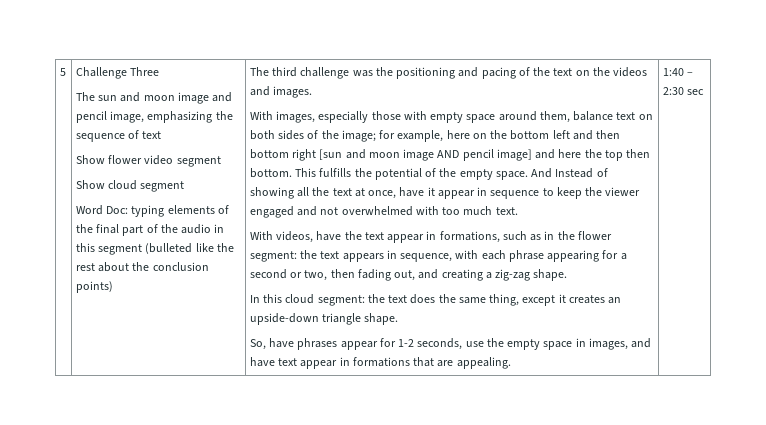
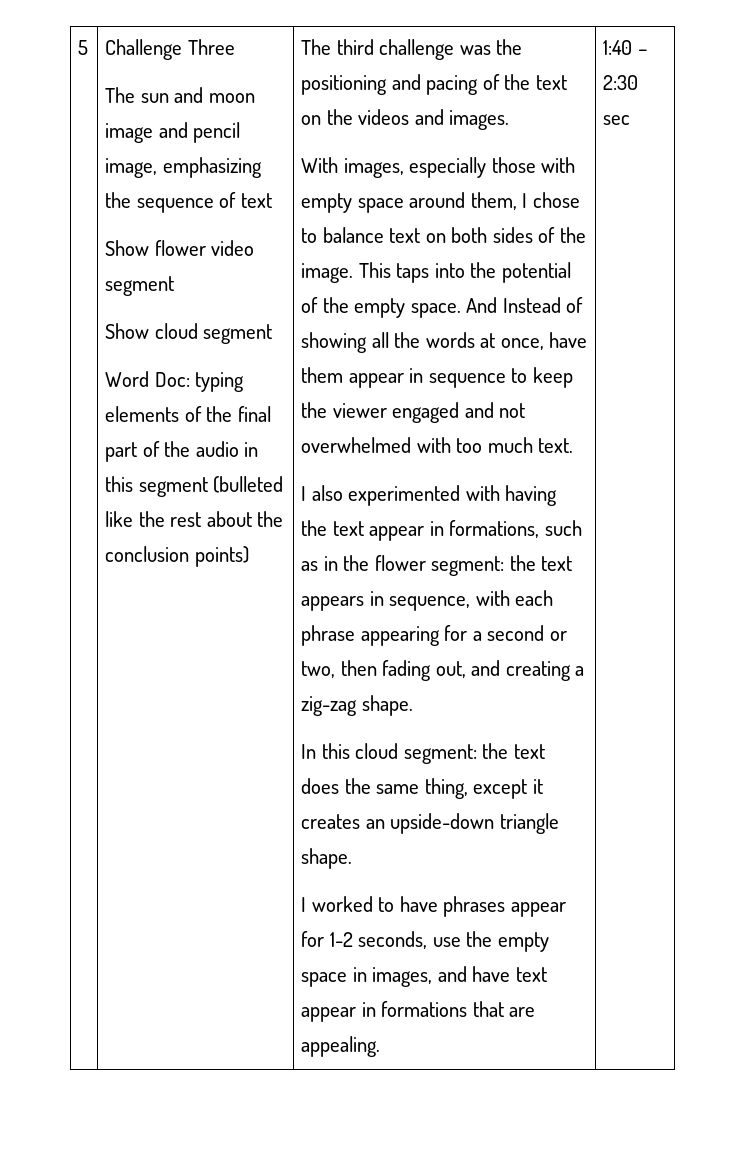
- With images, especially those with empty space around them, balance text on both sides of the image; for example, here on the bottom left and then bottom right [sun and moon image AND pencil image] and here the top then bottom. This fulfills the potential of the empty space.
+ With images, especially those with empty space around them, I chose to balance text on both sides of the image. This taps into the potential of the empty space.
- And Instead of showing all the text at once, have it appear in sequence to keep the viewer engaged and not overwhelmed with too much text.
+ And Instead of showing all the words at once, have them appear in sequence to keep the viewer engaged and not overwhelmed with too much text.
- With videos, have the text appear in formations, such as in the flower segment: the text appears in sequence, with each phrase appearing for a second or two, then fading out, and creating a zig-zag shape.
+ I also experimented with having the text appear in formations, such as in the flower segment: the text appears in sequence, with each phrase appearing for a second or two, then fading out, and creating a zig-zag shape.
- So, have phrases appear for 1-2 seconds, use the empty space in images, and have text appear in formations that are appealing.
+ I worked to have phrases appear for 1-2 seconds, use the empty space in images, and have text appear in formations that are appealing.

